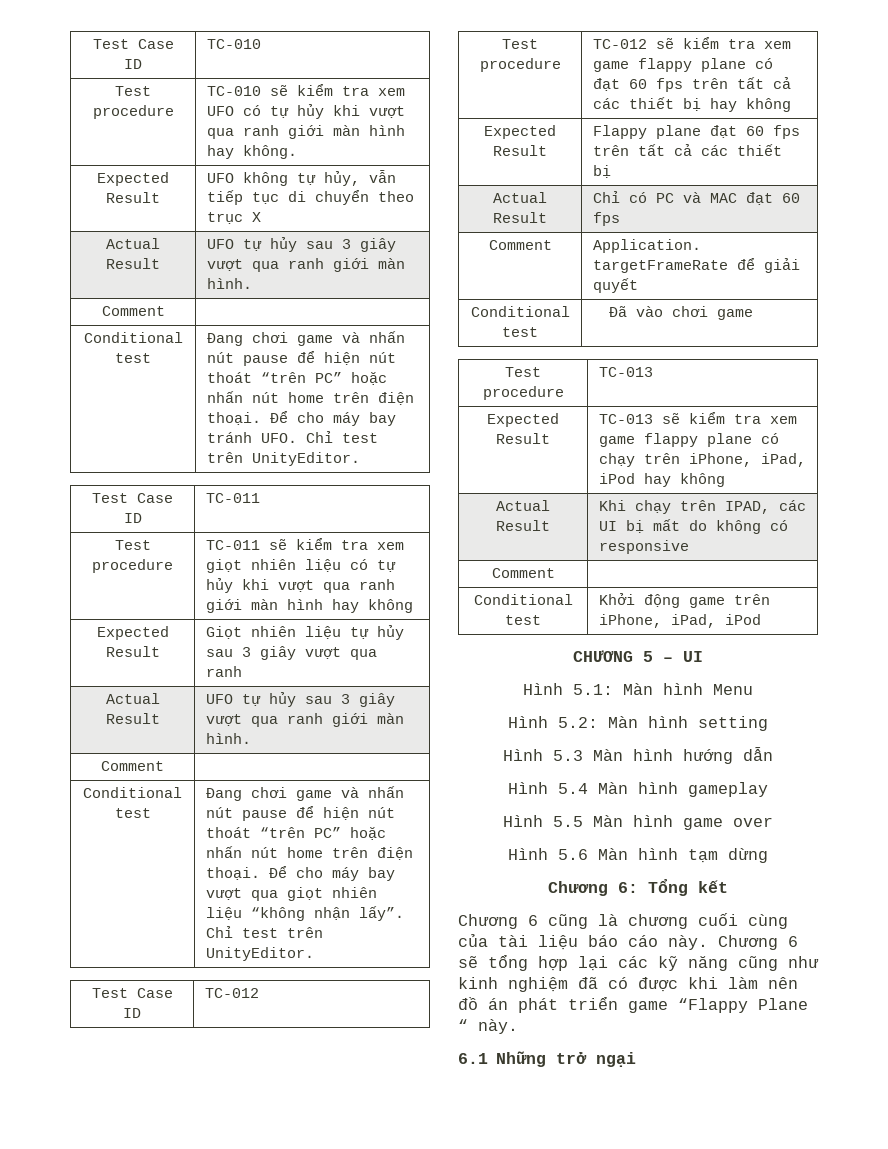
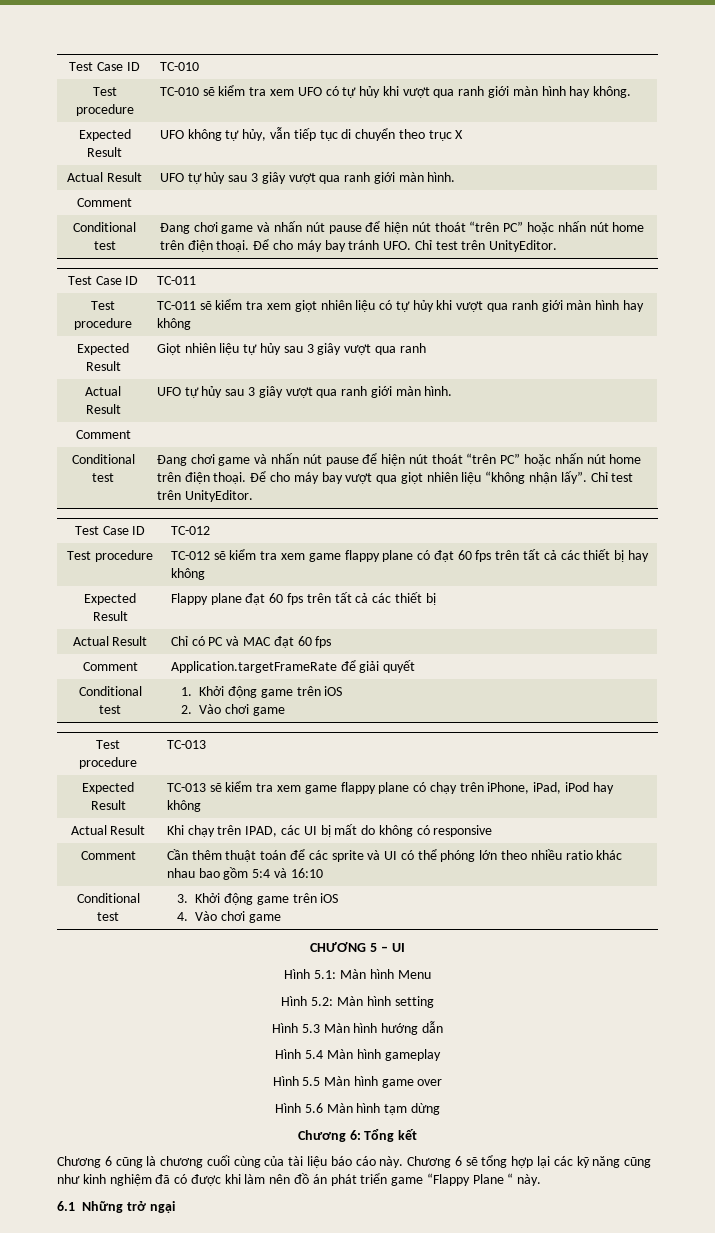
- Conditional test | Đã vào chơi game
+ Conditional test | 1. Khởi động game trên iOS
+ 2. Vào chơi game
  Actual Result | Khi chạy trên IPAD, các UI bị mất do không có responsive
- Comment |
- Conditional test | Khởi động game trên iPhone, iPad, iPod
+ Comment | Cần thêm thuật toán để các sprite và UI có thể phóng lớn theo nhiều ratio khác nhau bao gồm 5:4 và 16:10
+ Conditional test | 3. Khởi động game trên iOS
+ 4. Vào chơi game

